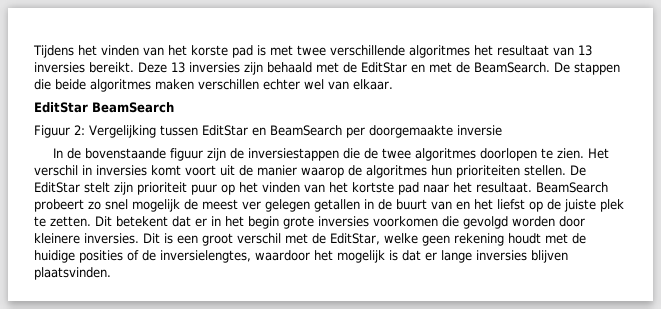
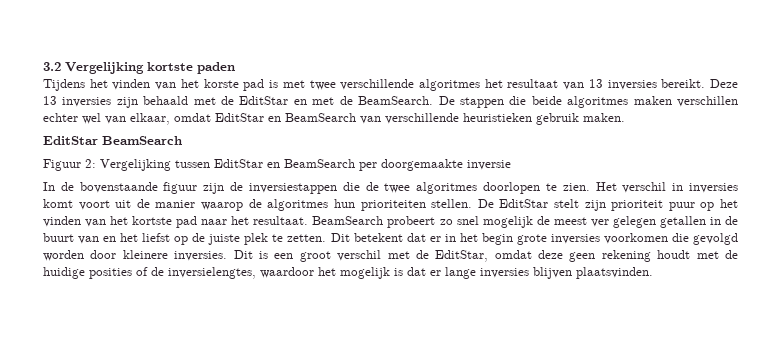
+ 3.2 Vergelijking kortste paden
- De stappen die beide algoritmes maken verschillen echter wel van elkaar.
+ De stappen die beide algoritmes maken verschillen echter wel van elkaar, omdat EditStar en BeamSearch van verschillende heuristieken gebruik maken.
- Dit is een groot verschil met de EditStar, welke geen rekening houdt met de huidige posities of de inversielengtes, waardoor het mogelijk is dat er lange inversies blijven plaatsvinden.
+ Dit is een groot verschil met de EditStar, omdat deze geen rekening houdt met de huidige posities of de inversielengtes, waardoor het mogelijk is dat er lange inversies blijven plaatsvinden.

